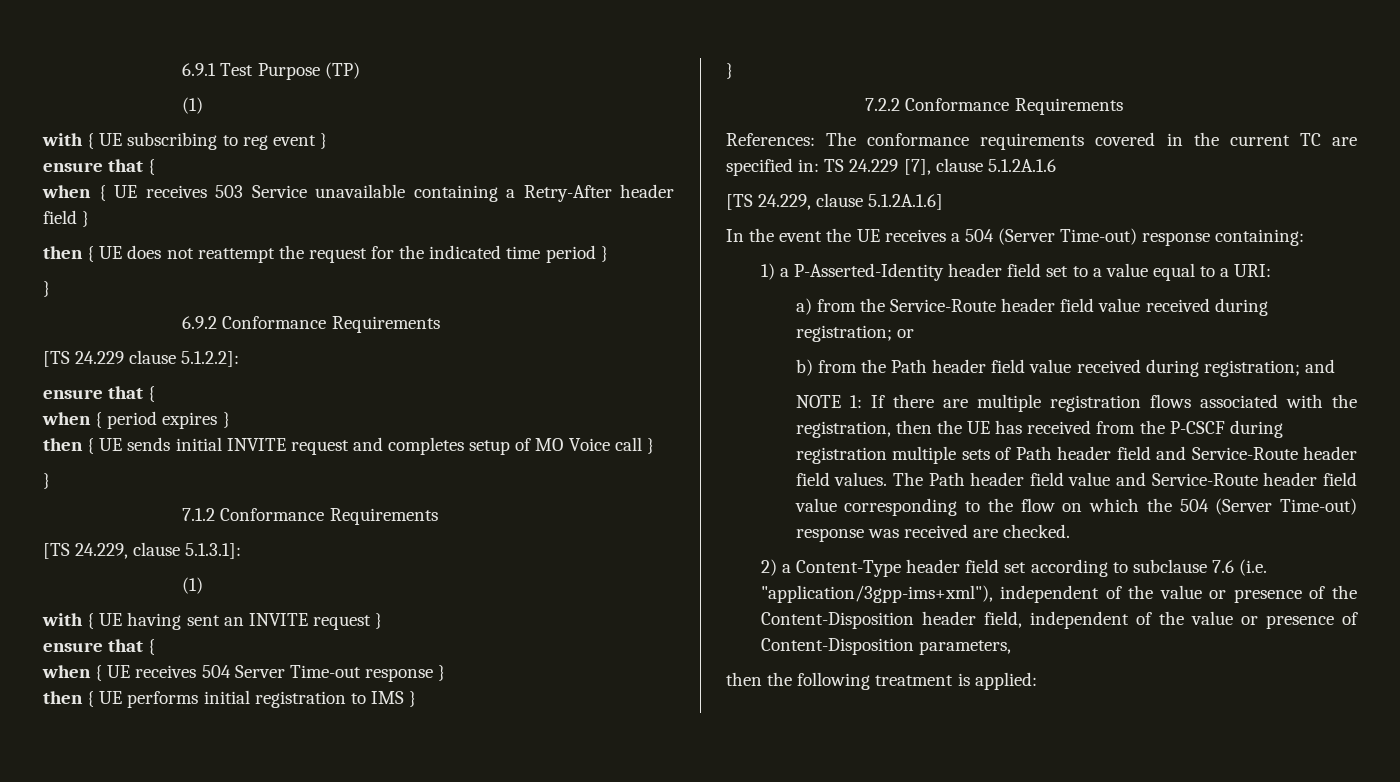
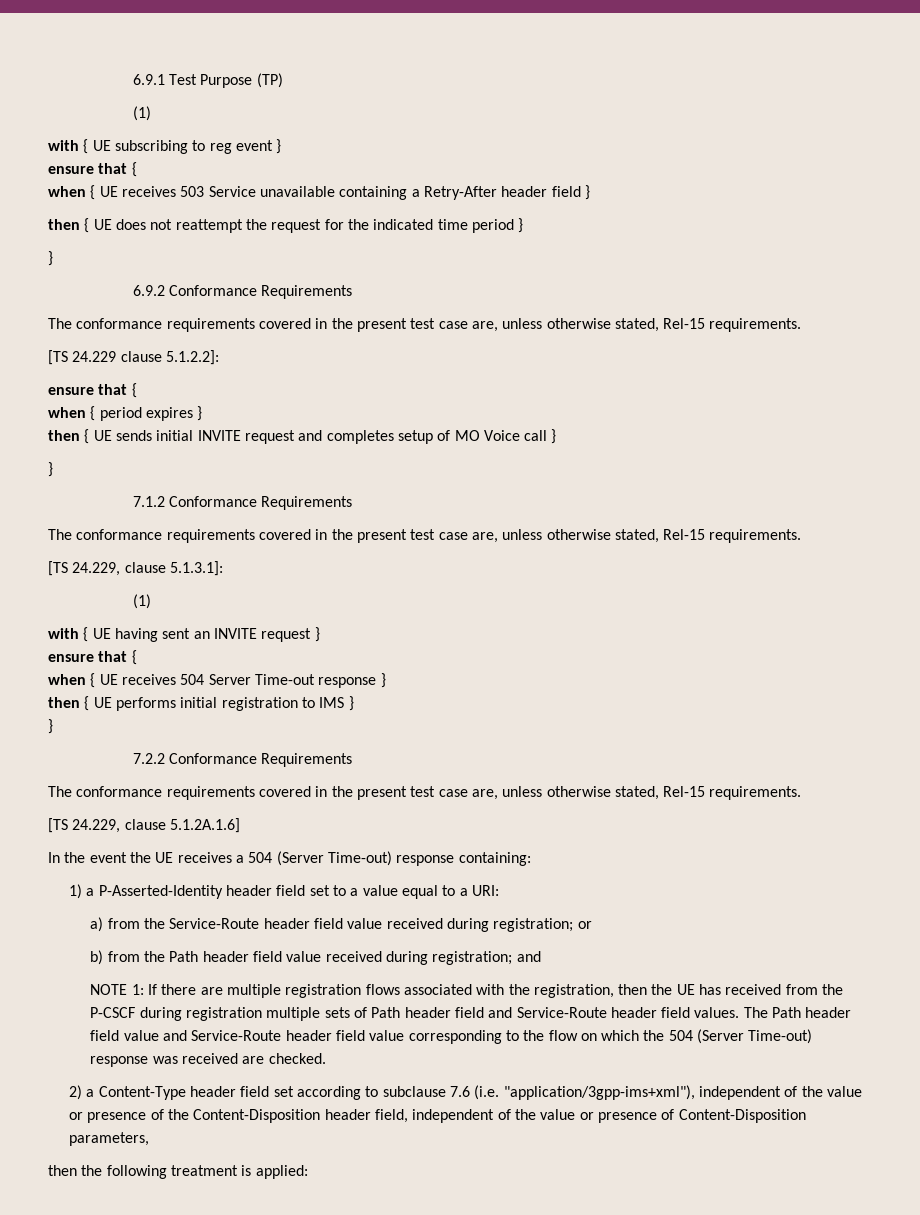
  6.9.2 Conformance Requirements
+ The conformance requirements covered in the present test case are, unless otherwise stated, Rel-15 requirements.
  7.1.2 Conformance Requirements
+ The conformance requirements covered in the present test case are, unless otherwise stated, Rel-15 requirements.
  7.2.2 Conformance Requirements
- References: The conformance requirements covered in the current TC are specified in: TS 24.229 [7], clause 5.1.2A.1.6
+ The conformance requirements covered in the present test case are, unless otherwise stated, Rel-15 requirements.

